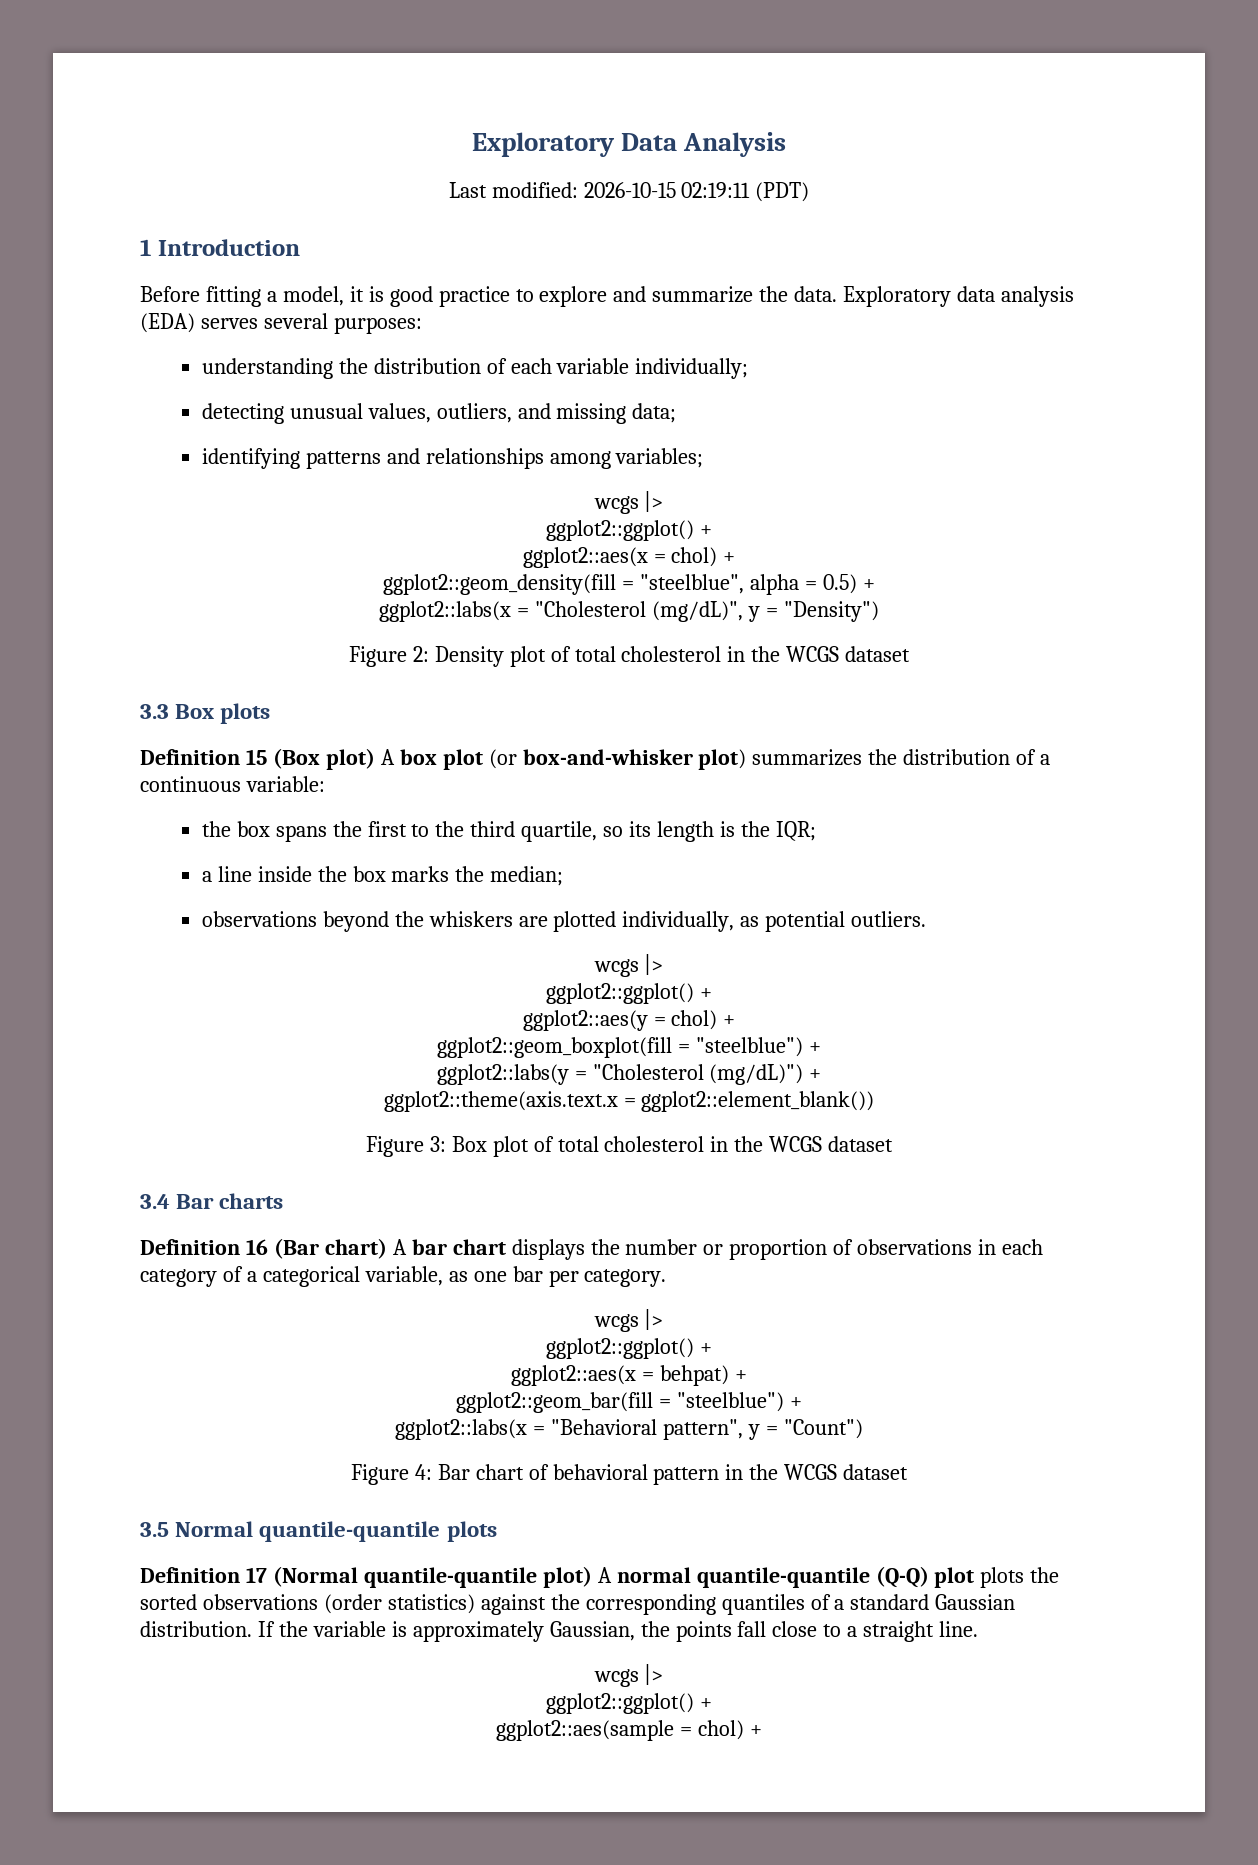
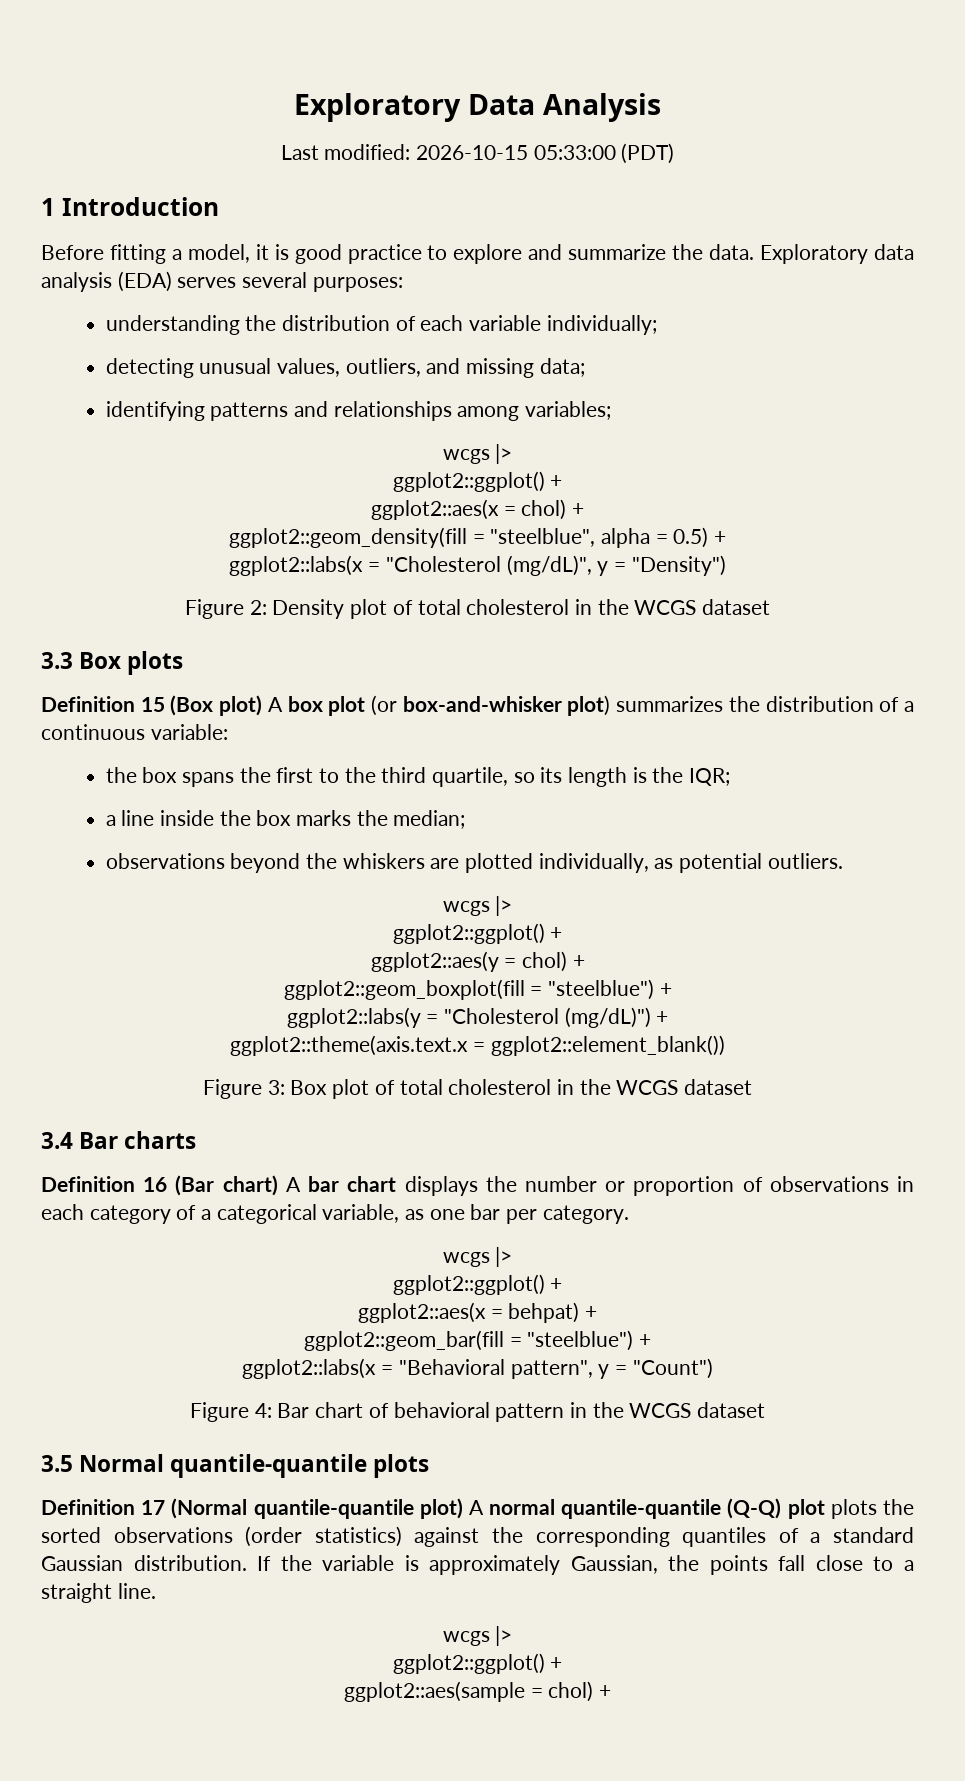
- Last modified: 2026-10-15 02:19:11 (PDT)
+ Last modified: 2026-10-15 05:33:00 (PDT)

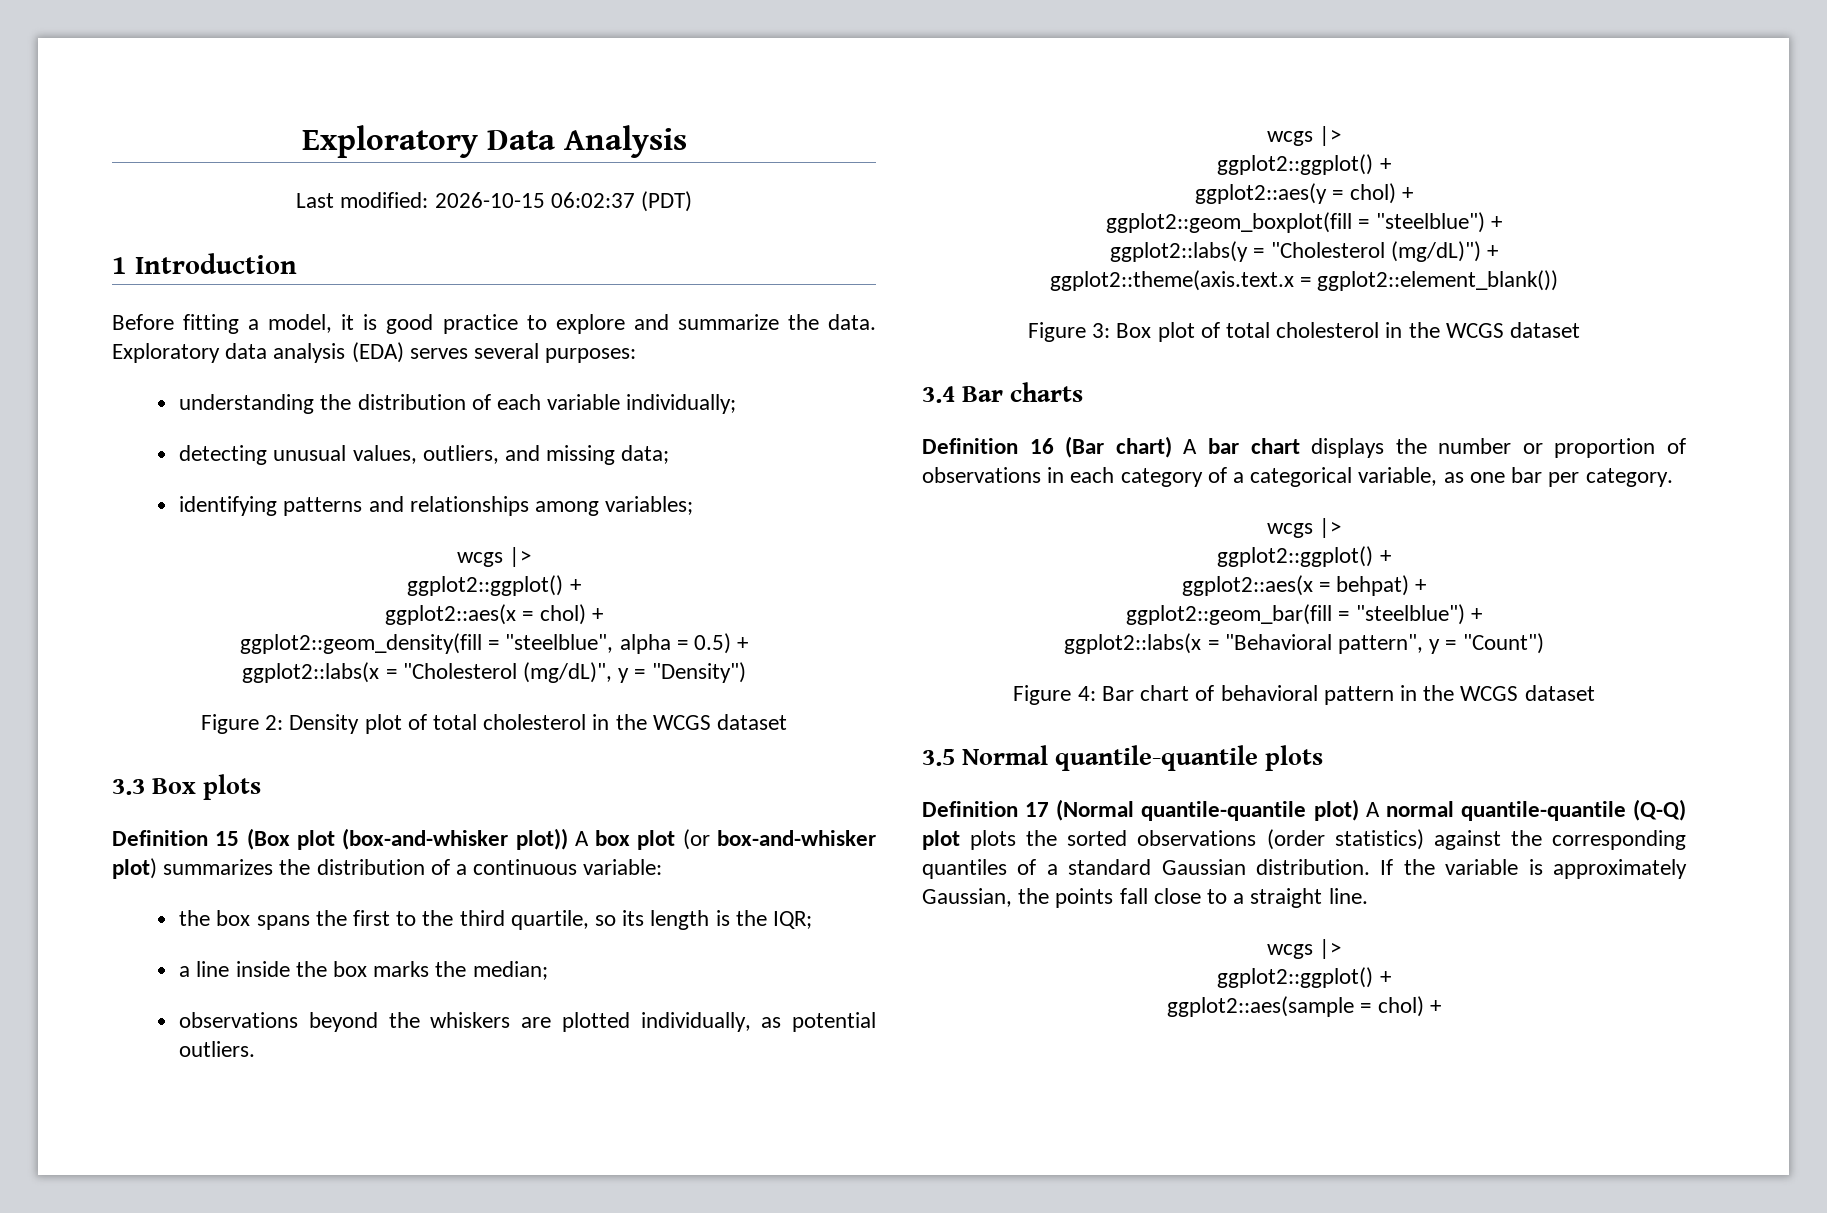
- Last modified: 2026-10-15 05:33:00 (PDT)
+ Last modified: 2026-10-15 06:02:37 (PDT)
- Definition 15 (Box plot) A box plot (or box-and-whisker plot) summarizes the distribution of a continuous variable:
+ Definition 15 (Box plot (box-and-whisker plot)) A box plot (or box-and-whisker plot) summarizes the distribution of a continuous variable:

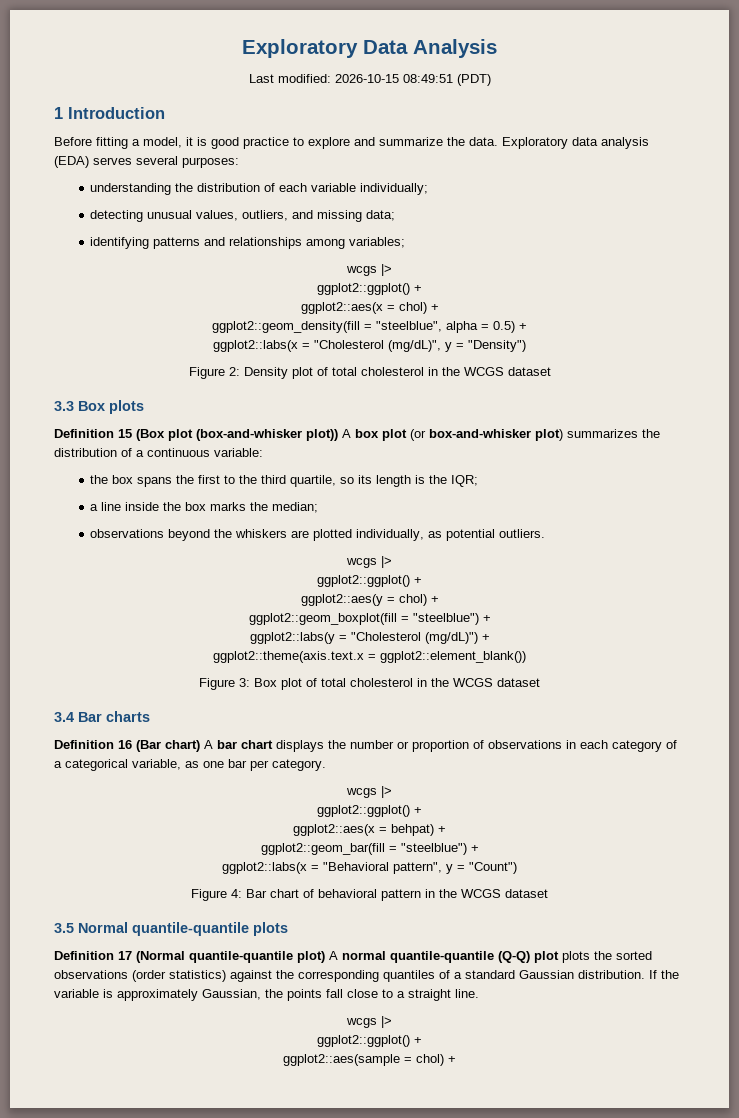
- Last modified: 2026-10-15 06:02:37 (PDT)
+ Last modified: 2026-10-15 08:49:51 (PDT)

